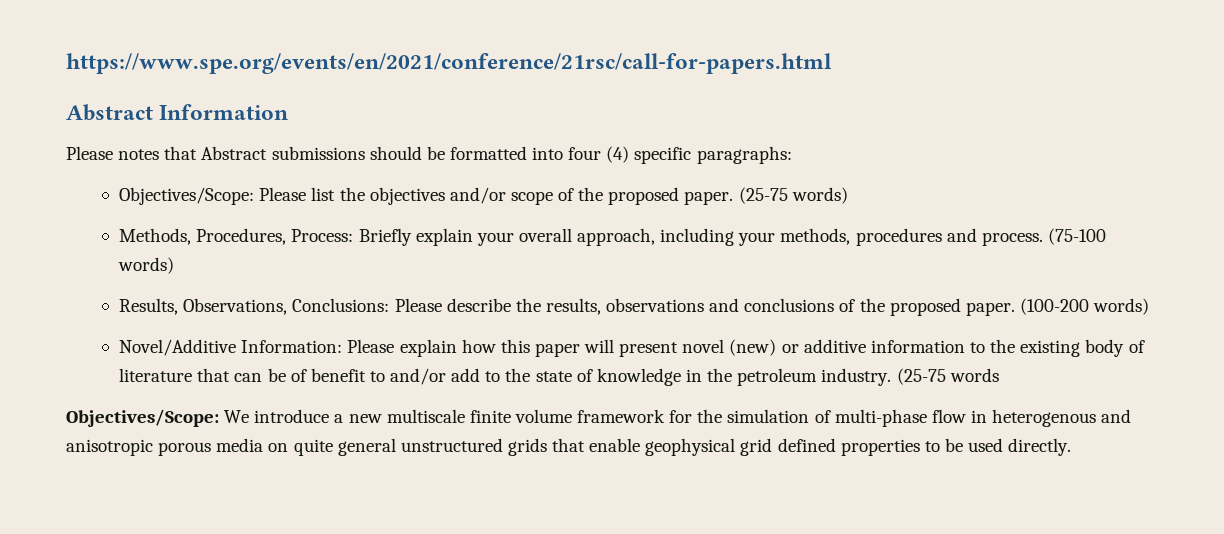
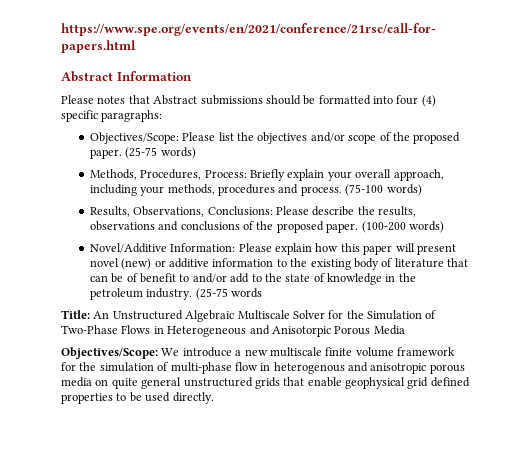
+ Title: An Unstructured Algebraic Multiscale Solver for the Simulation of Two-Phase Flows in Heterogeneous and Anisotorpic Porous Media

